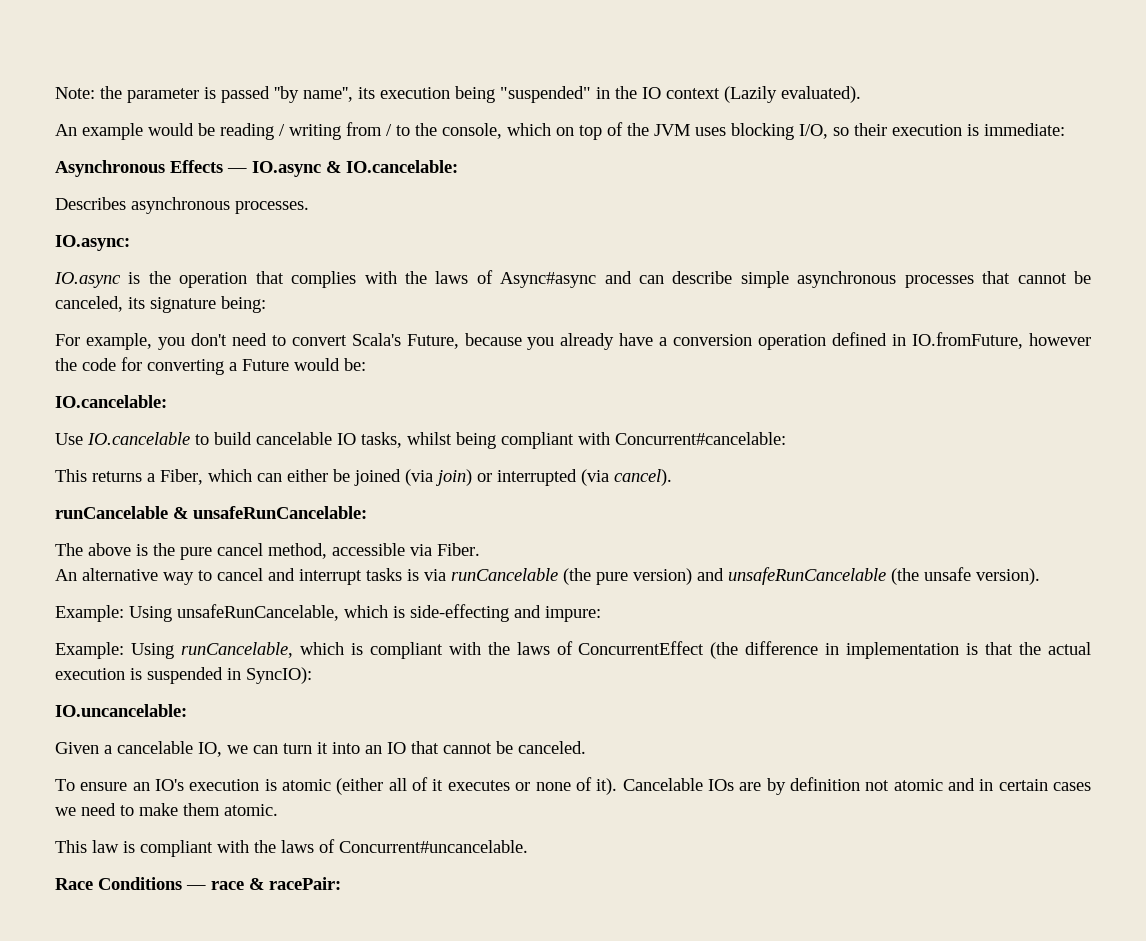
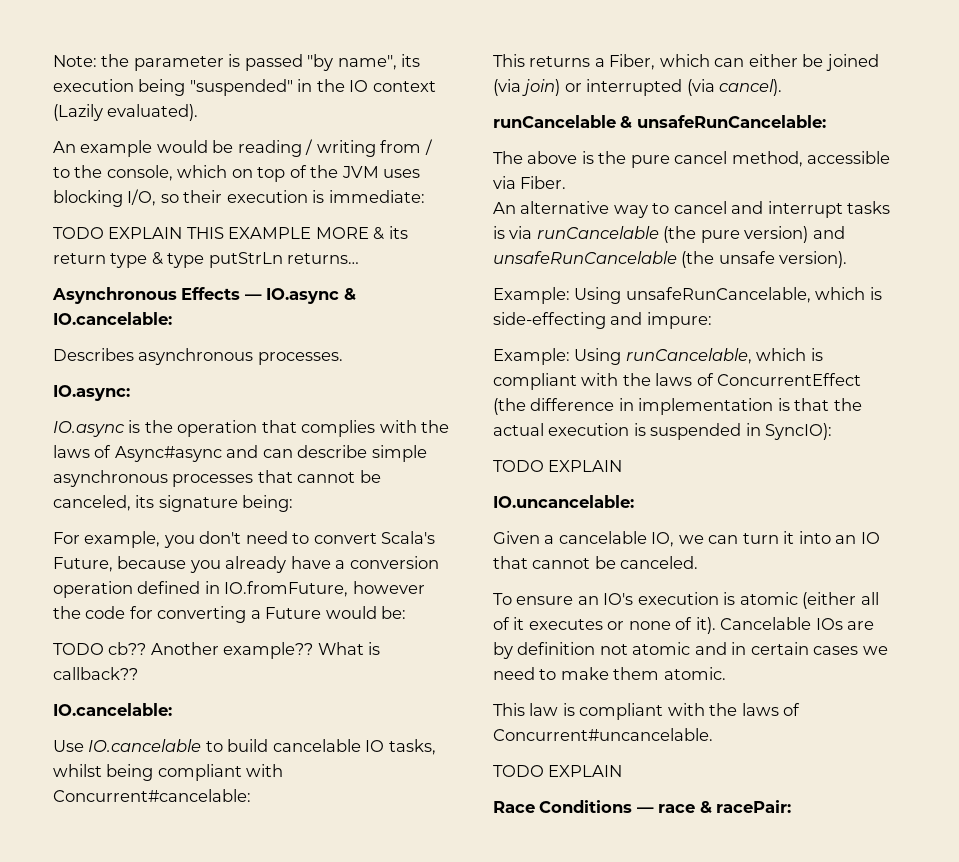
+ TODO EXPLAIN THIS EXAMPLE MORE & its return type & type putStrLn returns…
+ TODO cb?? Another example?? What is callback??
  Example: Using runCancelable, which is compliant with the laws of ConcurrentEffect (the difference in implementation is that the actual execution is suspended in SyncIO):
+ TODO EXPLAIN
  This law is compliant with the laws of Concurrent#uncancelable.
+ TODO EXPLAIN

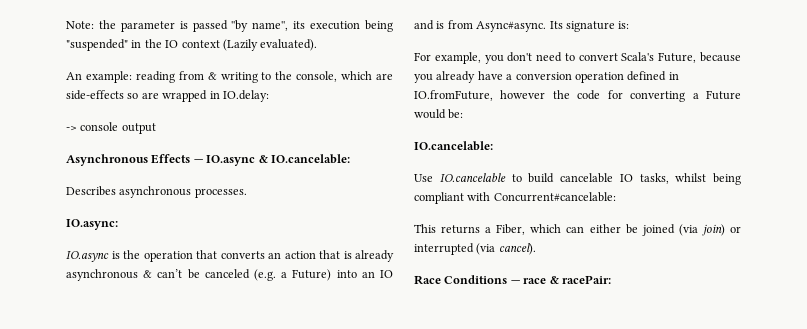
- An example would be reading / writing from / to the console, which on top of the JVM uses blocking I/O, so their execution is immediate:
- TODO EXPLAIN THIS EXAMPLE MORE & its return type & type putStrLn returns…
+ An example: reading from & writing to the console, which are side-effects so are wrapped in IO.delay:
+ -> console output
- IO.async is the operation that complies with the laws of Async#async and can describe simple asynchronous processes that cannot be canceled, its signature being:
+ IO.async is the operation that converts an action that is already asynchronous & can’t be canceled (e.g. a Future) into an IO and is from Async#async. Its signature is:
- TODO cb?? Another example?? What is callback??
- runCancelable & unsafeRunCancelable:
- The above is the pure cancel method, accessible via Fiber.
- An alternative way to cancel and interrupt tasks is via runCancelable (the pure version) and unsafeRunCancelable (the unsafe version).
- Example: Using unsafeRunCancelable, which is side-effecting and impure:
- Example: Using runCancelable, which is compliant with the laws of ConcurrentEffect (the difference in implementation is that the actual execution is suspended in SyncIO):
- TODO EXPLAIN
- IO.uncancelable:
- Given a cancelable IO, we can turn it into an IO that cannot be canceled.
- To ensure an IO's execution is atomic (either all of it executes or none of it). Cancelable IOs are by definition not atomic and in certain cases we need to make them atomic.
- This law is compliant with the laws of Concurrent#uncancelable.
- TODO EXPLAIN

